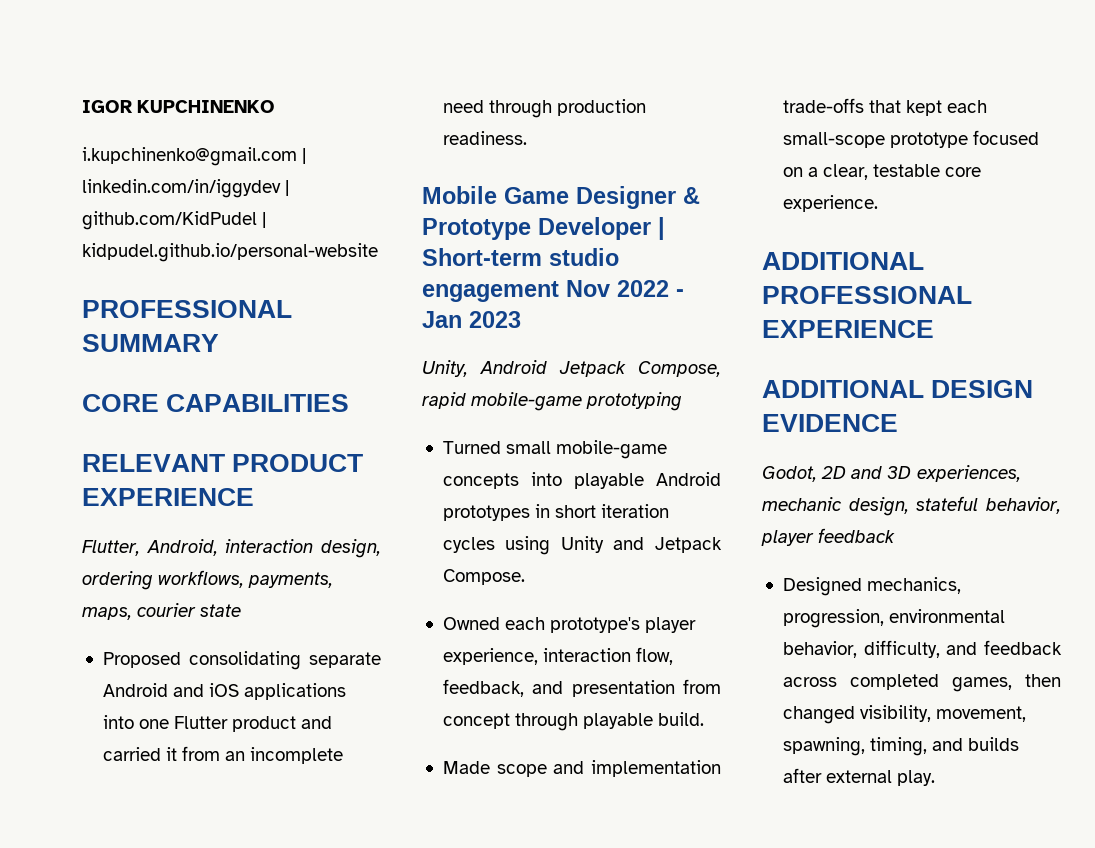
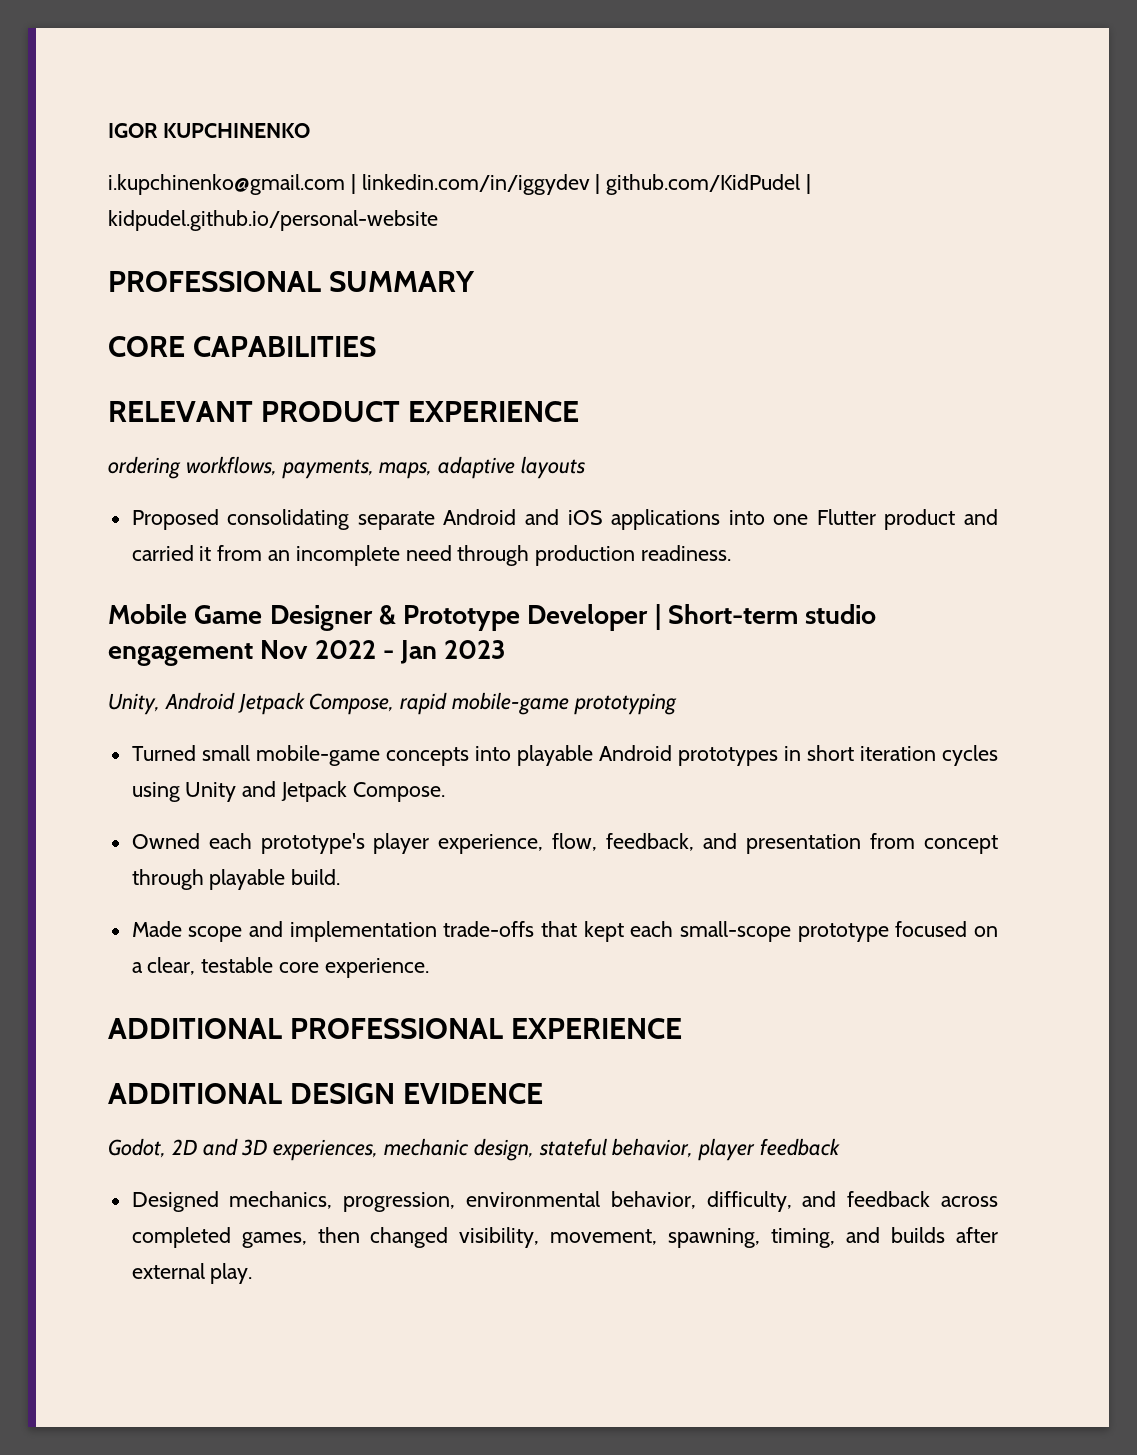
- Flutter, Android, interaction design, ordering workflows, payments, maps, courier state
+ ordering workflows, payments, maps, adaptive layouts
- Owned each prototype's player experience, interaction flow, feedback, and presentation from concept through playable build.
+ Owned each prototype's player experience, flow, feedback, and presentation from concept through playable build.

